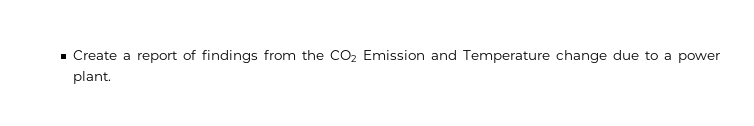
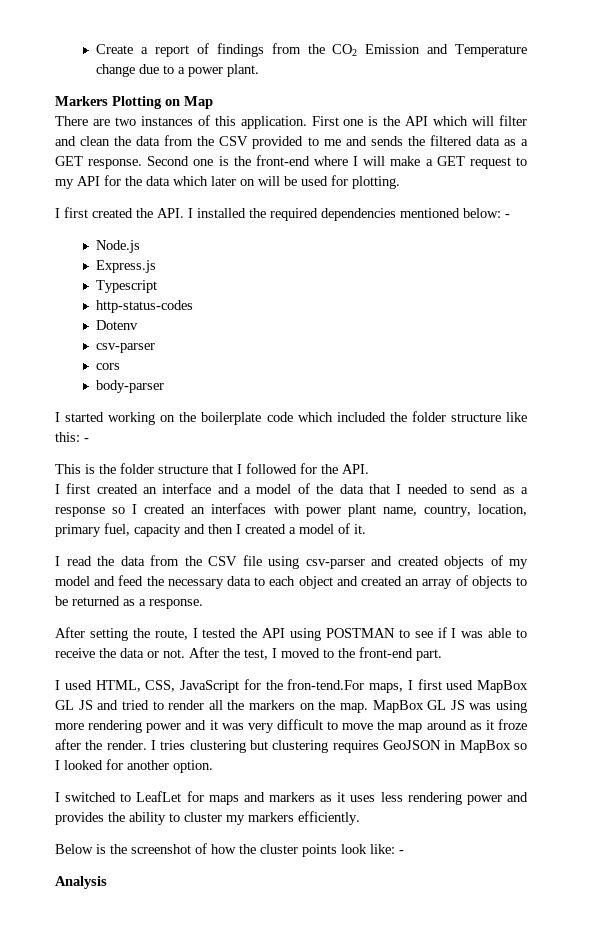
+ Markers Plotting on Map
+ There are two instances of this application. First one is the API which will filter and clean the data from the CSV provided to me and sends the filtered data as a GET response. Second one is the front-end where I will make a GET request to my API for the data which later on will be used for plotting.
+ I first created the API. I installed the required dependencies mentioned below: -
+ Node.js
+ Express.js
+ Typescript
+ http-status-codes
+ Dotenv
+ csv-parser
+ cors
+ body-parser
+ I started working on the boilerplate code which included the folder structure like this: -
+ This is the folder structure that I followed for the API.
+ I first created an interface and a model of the data that I needed to send as a response so I created an interfaces with power plant name, country, location, primary fuel, capacity and then I created a model of it.
+ I read the data from the CSV file using csv-parser and created objects of my model and feed the necessary data to each object and created an array of objects to be returned as a response.
+ After setting the route, I tested the API using POSTMAN to see if I was able to receive the data or not. After the test, I moved to the front-end part.
+ I used HTML, CSS, JavaScript for the fron-tend.For maps, I first used MapBox GL JS and tried to render all the markers on the map. MapBox GL JS was using more rendering power and it was very difficult to move the map around as it froze after the render. I tries clustering but clustering requires GeoJSON in MapBox so I looked for another option.
+ I switched to LeafLet for maps and markers as it uses less rendering power and provides the ability to cluster my markers efficiently.
+ Below is the screenshot of how the cluster points look like: -
+ Analysis

